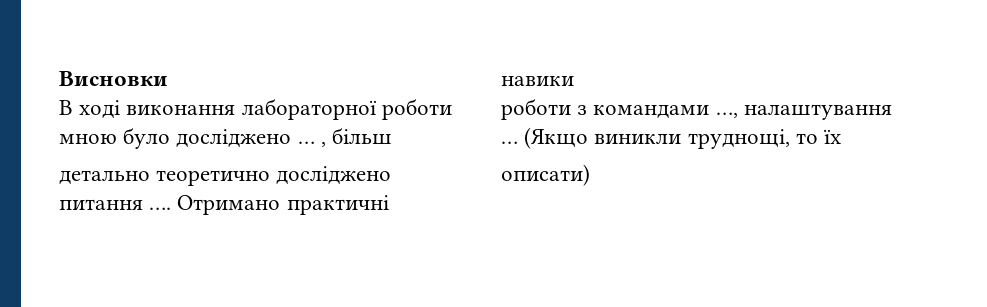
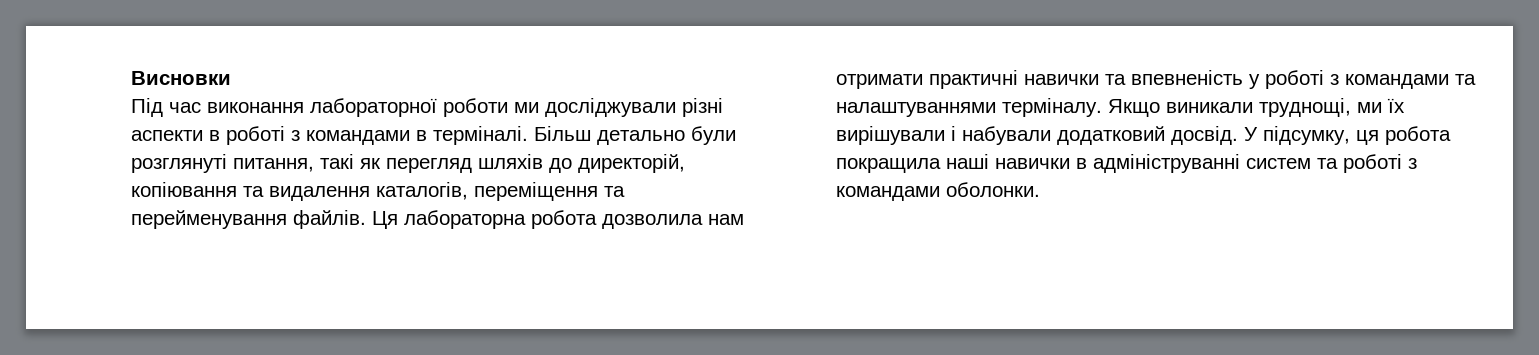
- В ході виконання лабораторної роботи мною було досліджено … , більш
- детально теоретично досліджено питання …. Отримано практичні навики
- роботи з командами …, налаштування … (Якщо виникли труднощі, то їх
- описати)
+ Під час виконання лабораторної роботи ми досліджували різні аспекти в роботі з командами в терміналі. Більш детально були розглянуті питання, такі як перегляд шляхів до директорій, копіювання та видалення каталогів, переміщення та перейменування файлів. Ця лабораторна робота дозволила нам отримати практичні навички та впевненість у роботі з командами та налаштуваннями терміналу. Якщо виникали труднощі, ми їх вирішували і набували додатковий досвід. У підсумку, ця робота покращила наші навички в адмініструванні систем та роботі з командами оболонки.

